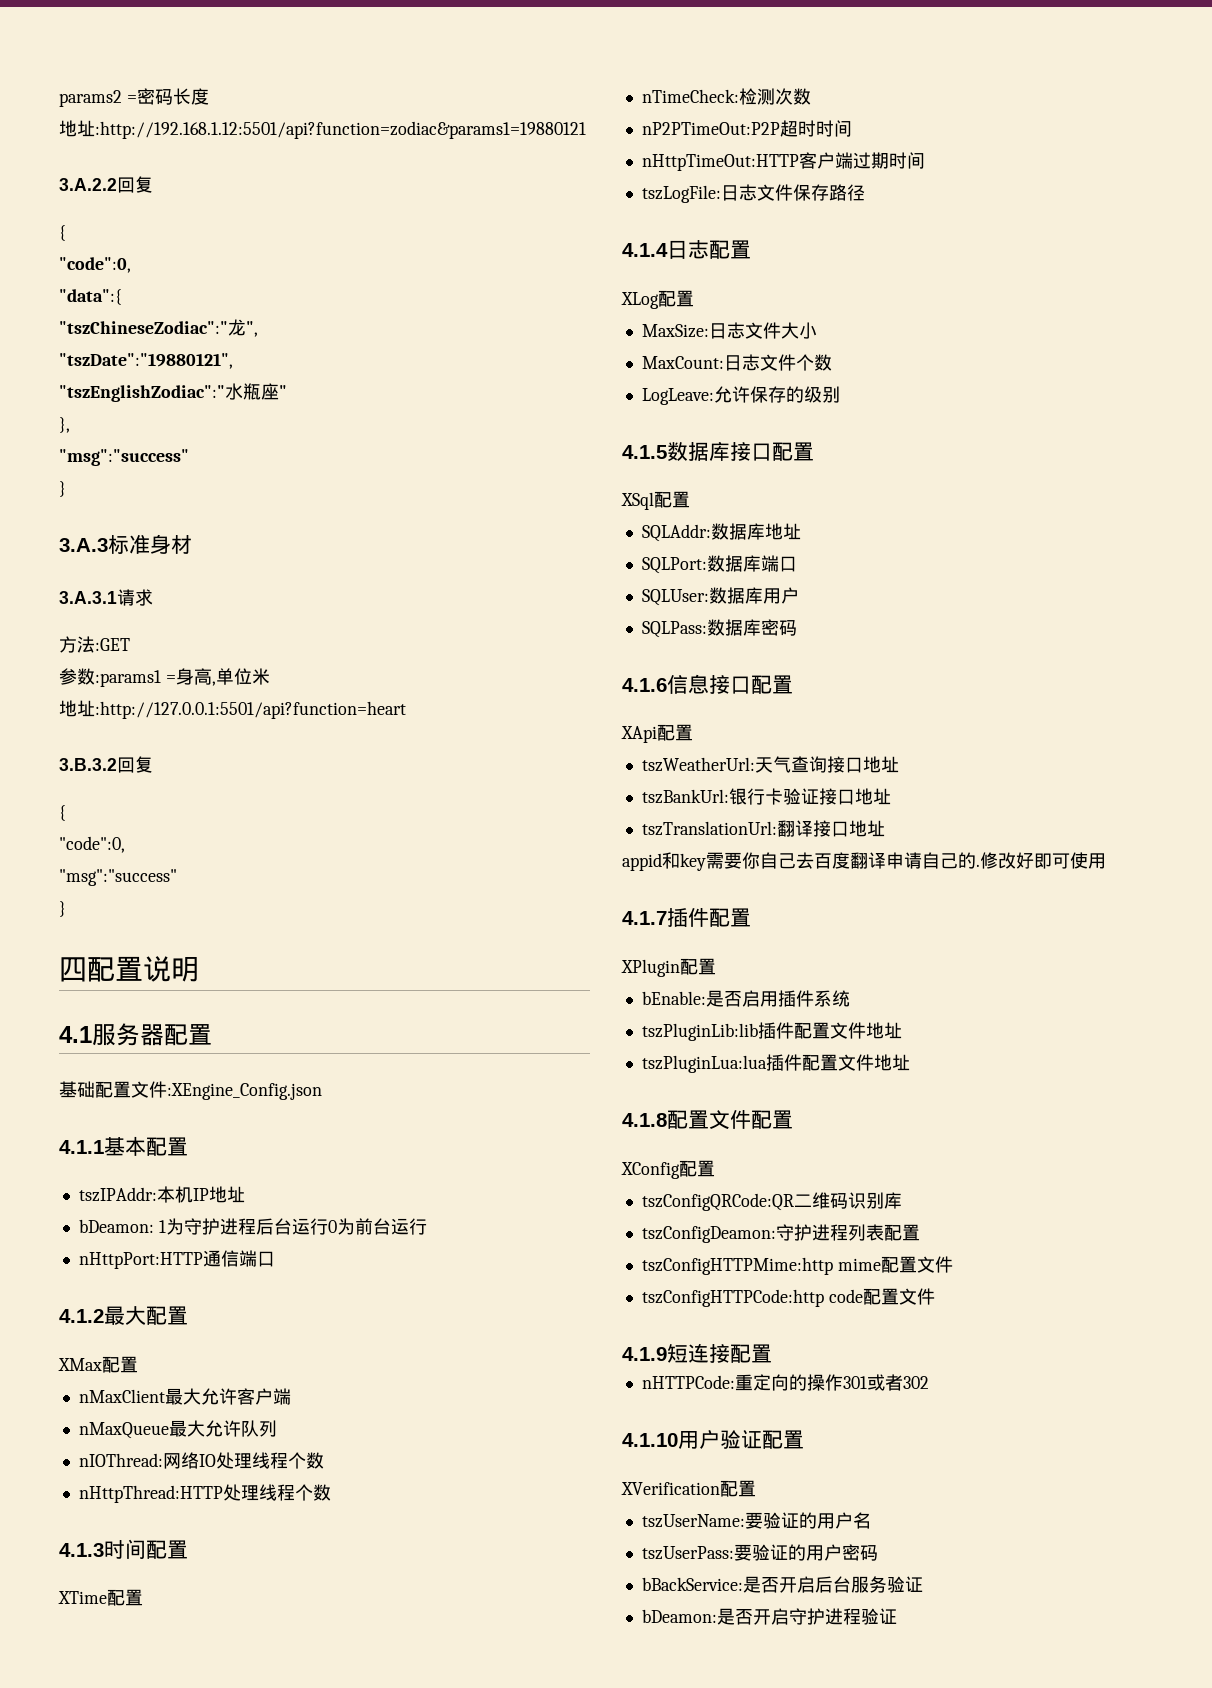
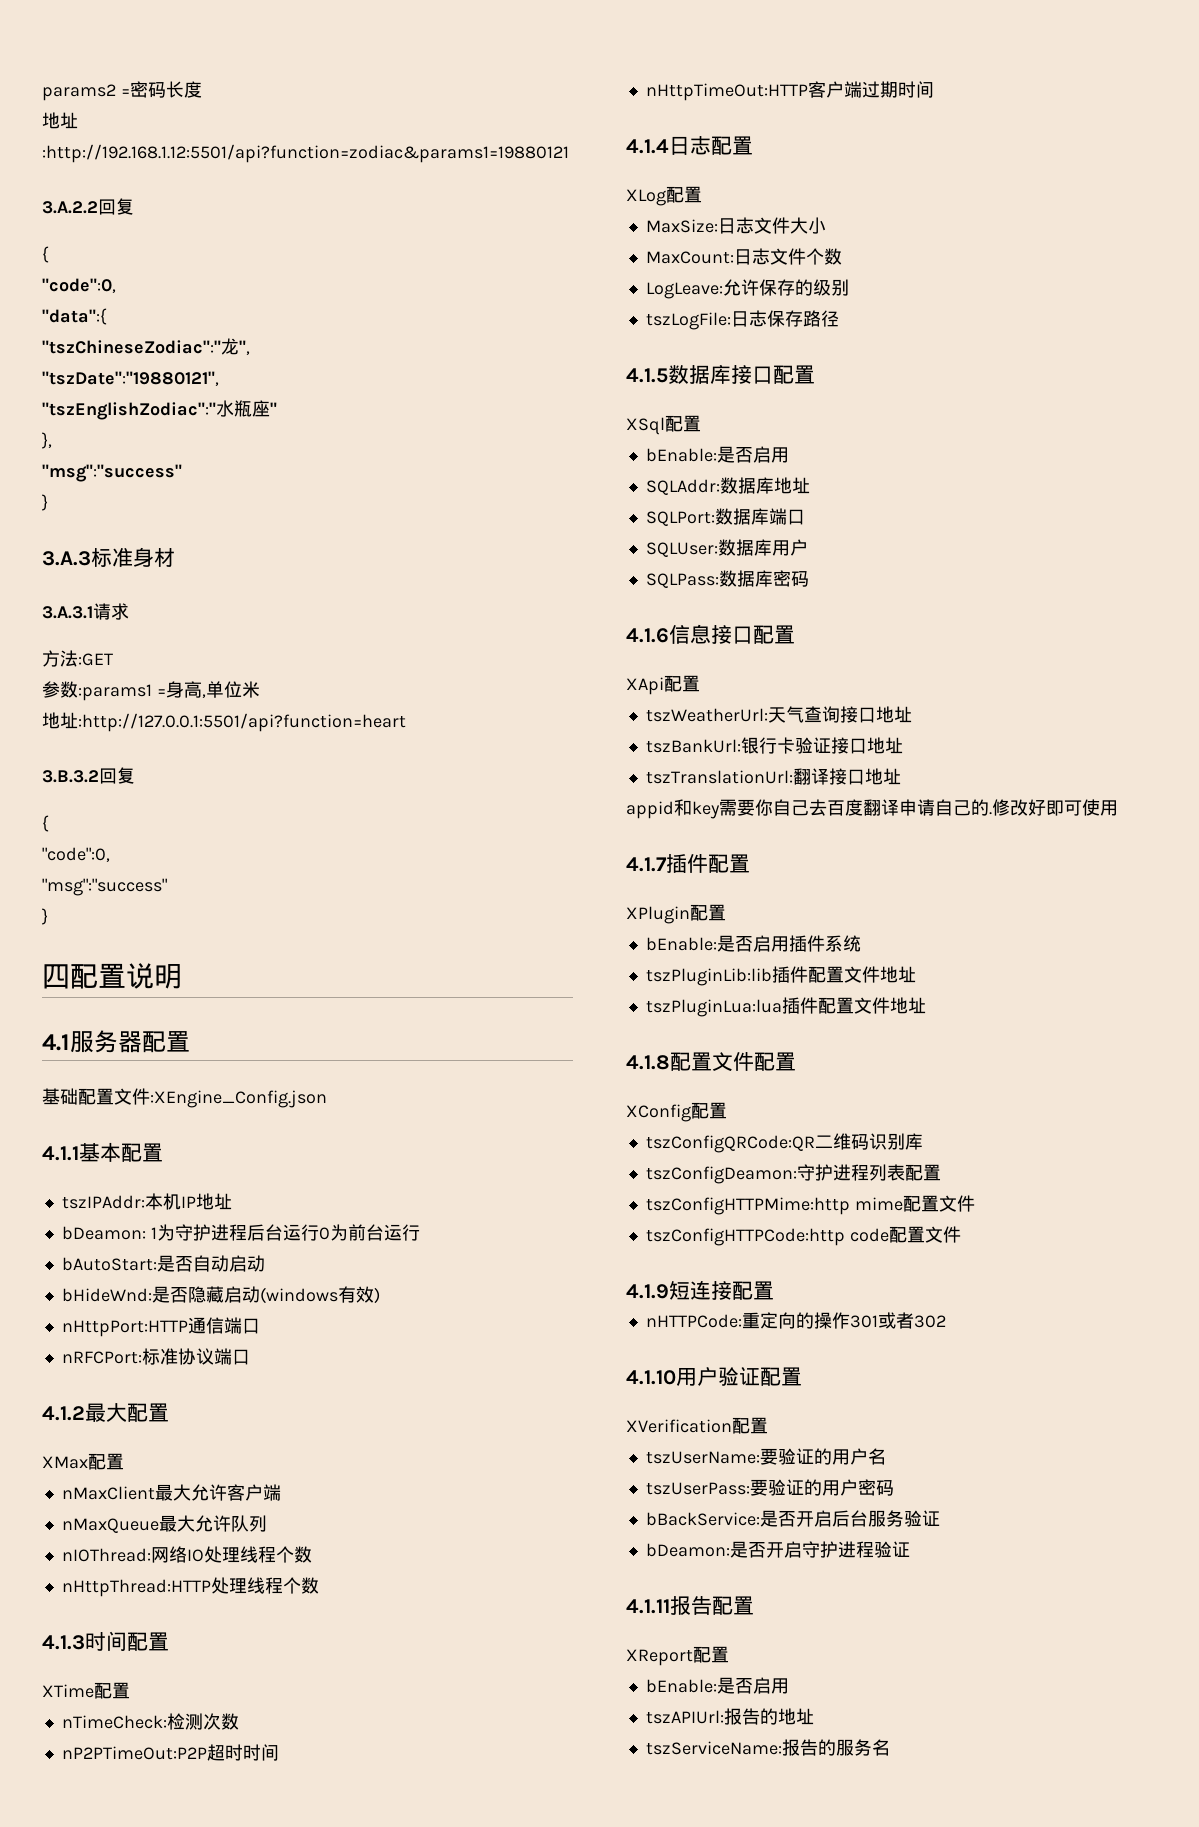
+ bAutoStart:是否自动启动
+ bHideWnd:是否隐藏启动(windows有效)
+ nRFCPort:标准协议端口
- tszLogFile:日志文件保存路径
+ tszLogFile:日志保存路径
  XSql配置
+ bEnable:是否启用
+ 4.1.11报告配置
+ XReport配置
+ bEnable:是否启用
+ tszAPIUrl:报告的地址
+ tszServiceName:报告的服务名

